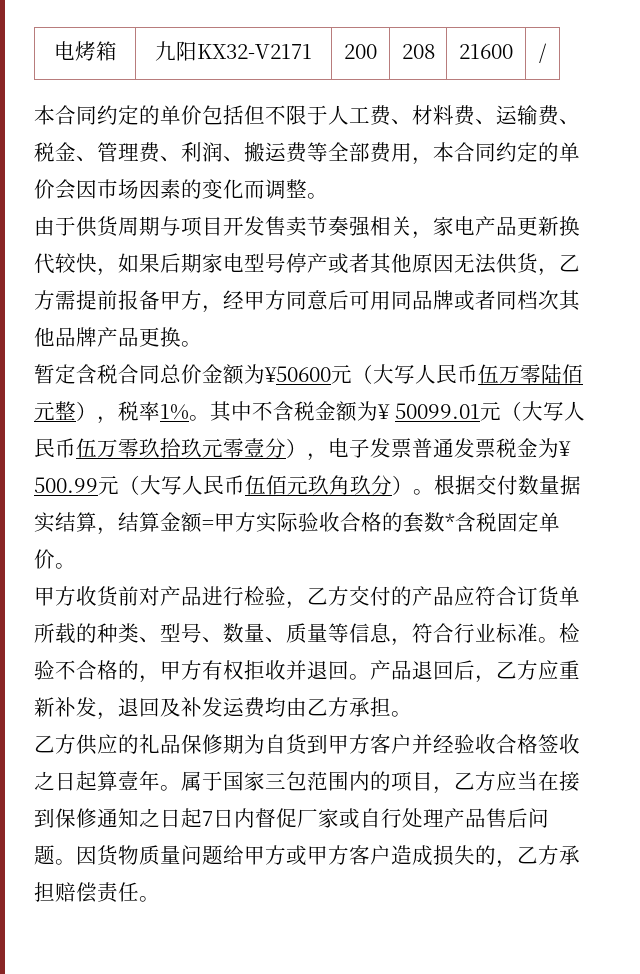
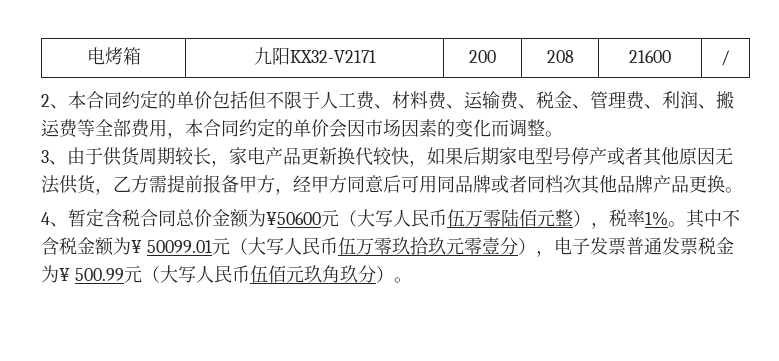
- 本合同约定的单价包括但不限于人工费、材料费、运输费、税金、管理费、利润、搬运费等全部费用，本合同约定的单价会因市场因素的变化而调整。
+ 2、本合同约定的单价包括但不限于人工费、材料费、运输费、税金、管理费、利润、搬运费等全部费用，本合同约定的单价会因市场因素的变化而调整。
- 由于供货周期与项目开发售卖节奏强相关，家电产品更新换代较快，如果后期家电型号停产或者其他原因无法供货，乙方需提前报备甲方，经甲方同意后可用同品牌或者同档次其他品牌产品更换。
+ 3、由于供货周期较长，家电产品更新换代较快，如果后期家电型号停产或者其他原因无法供货，乙方需提前报备甲方，经甲方同意后可用同品牌或者同档次其他品牌产品更换。
- 暂定含税合同总价金额为¥50600元（大写人民币伍万零陆佰元整），税率1%。
+ 4、暂定含税合同总价金额为¥50600元（大写人民币伍万零陆佰元整），税率1%。
- 根据交付数量据实结算，结算金额=甲方实际验收合格的套数*含税固定单价。
- 甲方收货前对产品进行检验，乙方交付的产品应符合订货单所载的种类、型号、数量、质量等信息，符合行业标准。检验不合格的，甲方有权拒收并退回。产品退回后，乙方应重新补发，退回及补发运费均由乙方承担。
- 乙方供应的礼品保修期为自货到甲方客户并经验收合格签收之日起算壹年。属于国家三包范围内的项目，乙方应当在接到保修通知之日起7日内督促厂家或自行处理产品售后问题。因货物质量问题给甲方或甲方客户造成损失的，乙方承担赔偿责任。

